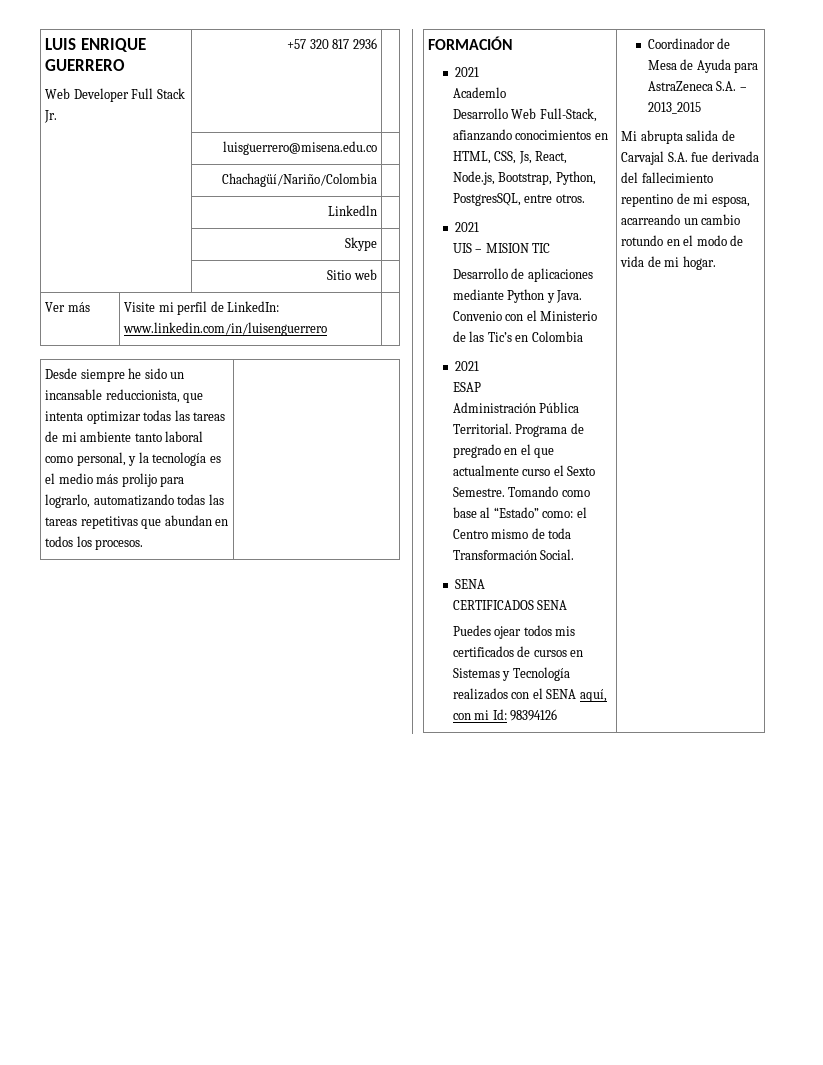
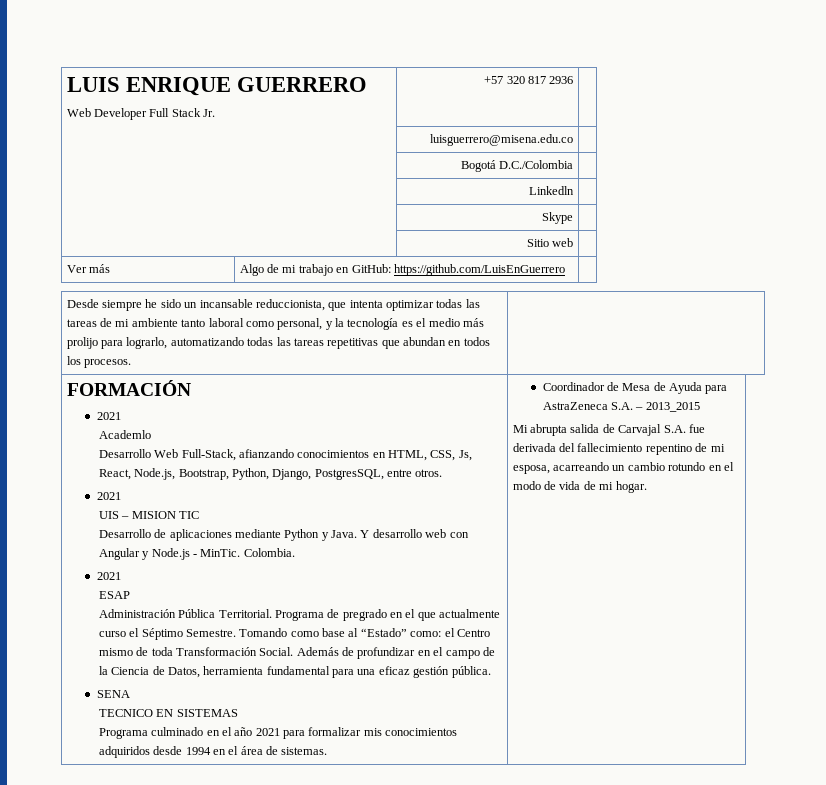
- | Chachagüí/Nariño/Colombia |
+ | Bogotá D.C./Colombia |
- Ver más | Visite mi perfil de LinkedIn: www.linkedin.com/in/luisenguerrero |
+ Ver más | Algo de mi trabajo en GitHub: https://github.com/LuisEnGuerrero |
- Desarrollo Web Full-Stack, afianzando conocimientos en HTML, CSS, Js, React, Node.js, Bootstrap, Python, PostgresSQL, entre otros.
+ Desarrollo Web Full-Stack, afianzando conocimientos en HTML, CSS, Js, React, Node.js, Bootstrap, Python, Django, PostgresSQL, entre otros.
- Convenio con el Ministerio de las Tic’s en Colombia
+ Y desarrollo web con Angular y Node.js - MinTic. Colombia.
- Programa de pregrado en el que actualmente curso el Sexto Semestre.
+ Programa de pregrado en el que actualmente curso el Séptimo Semestre.
- Tomando como base al “Estado” como: el Centro mismo de toda Transformación Social.
+ Tomando como base al “Estado” como: el Centro mismo de toda Transformación Social. Además de profundizar en el campo de la Ciencia de Datos, herramienta fundamental para una eficaz gestión pública.
  SENA
- CERTIFICADOS SENA
- Puedes ojear todos mis certificados de cursos en Sistemas y Tecnología realizados con el SENA aquí, con mi Id: 98394126
+ TECNICO EN SISTEMAS
+ Programa culminado en el año 2021 para formalizar mis conocimientos adquiridos desde 1994 en el área de sistemas.

